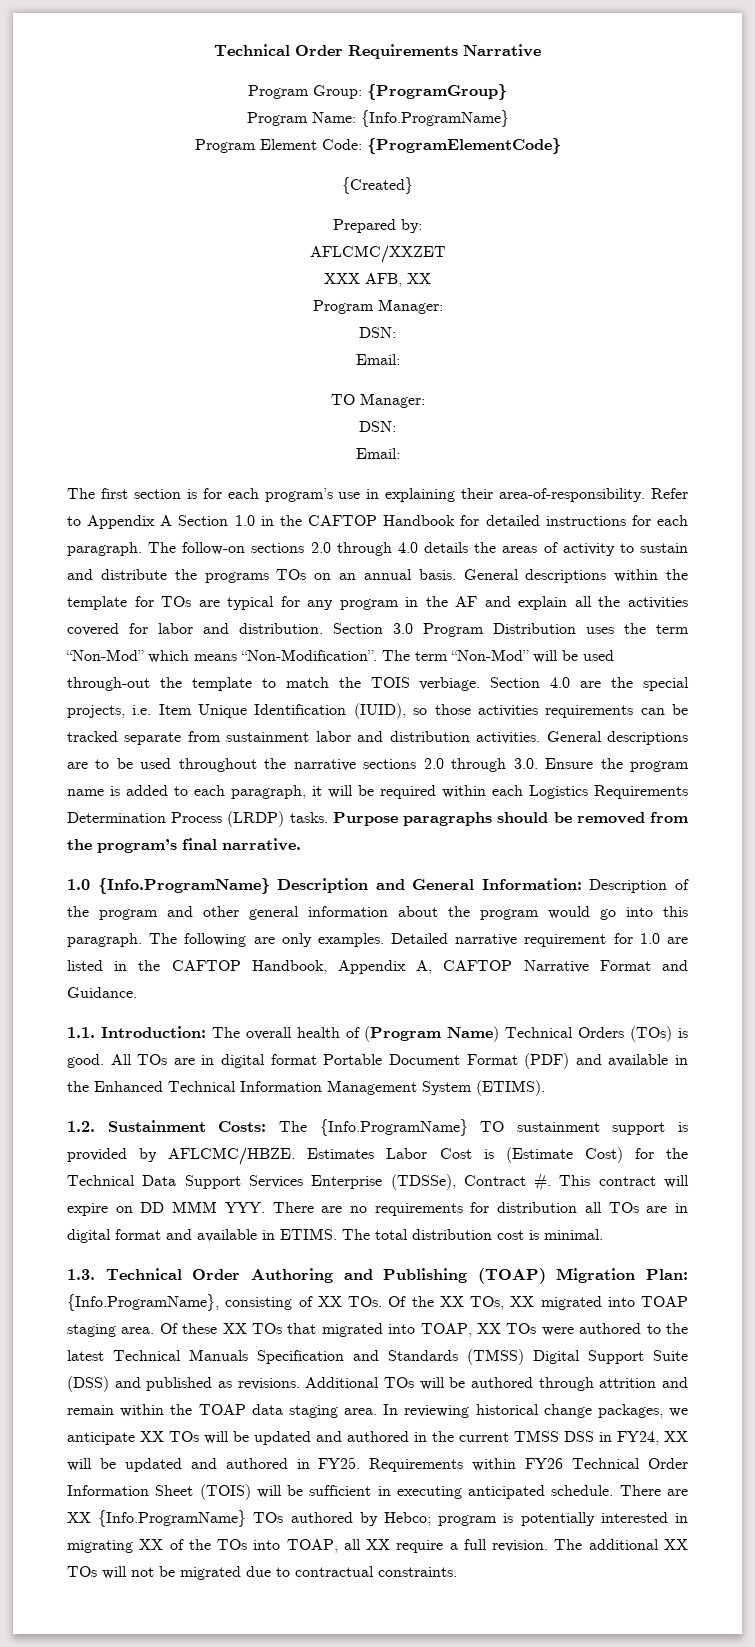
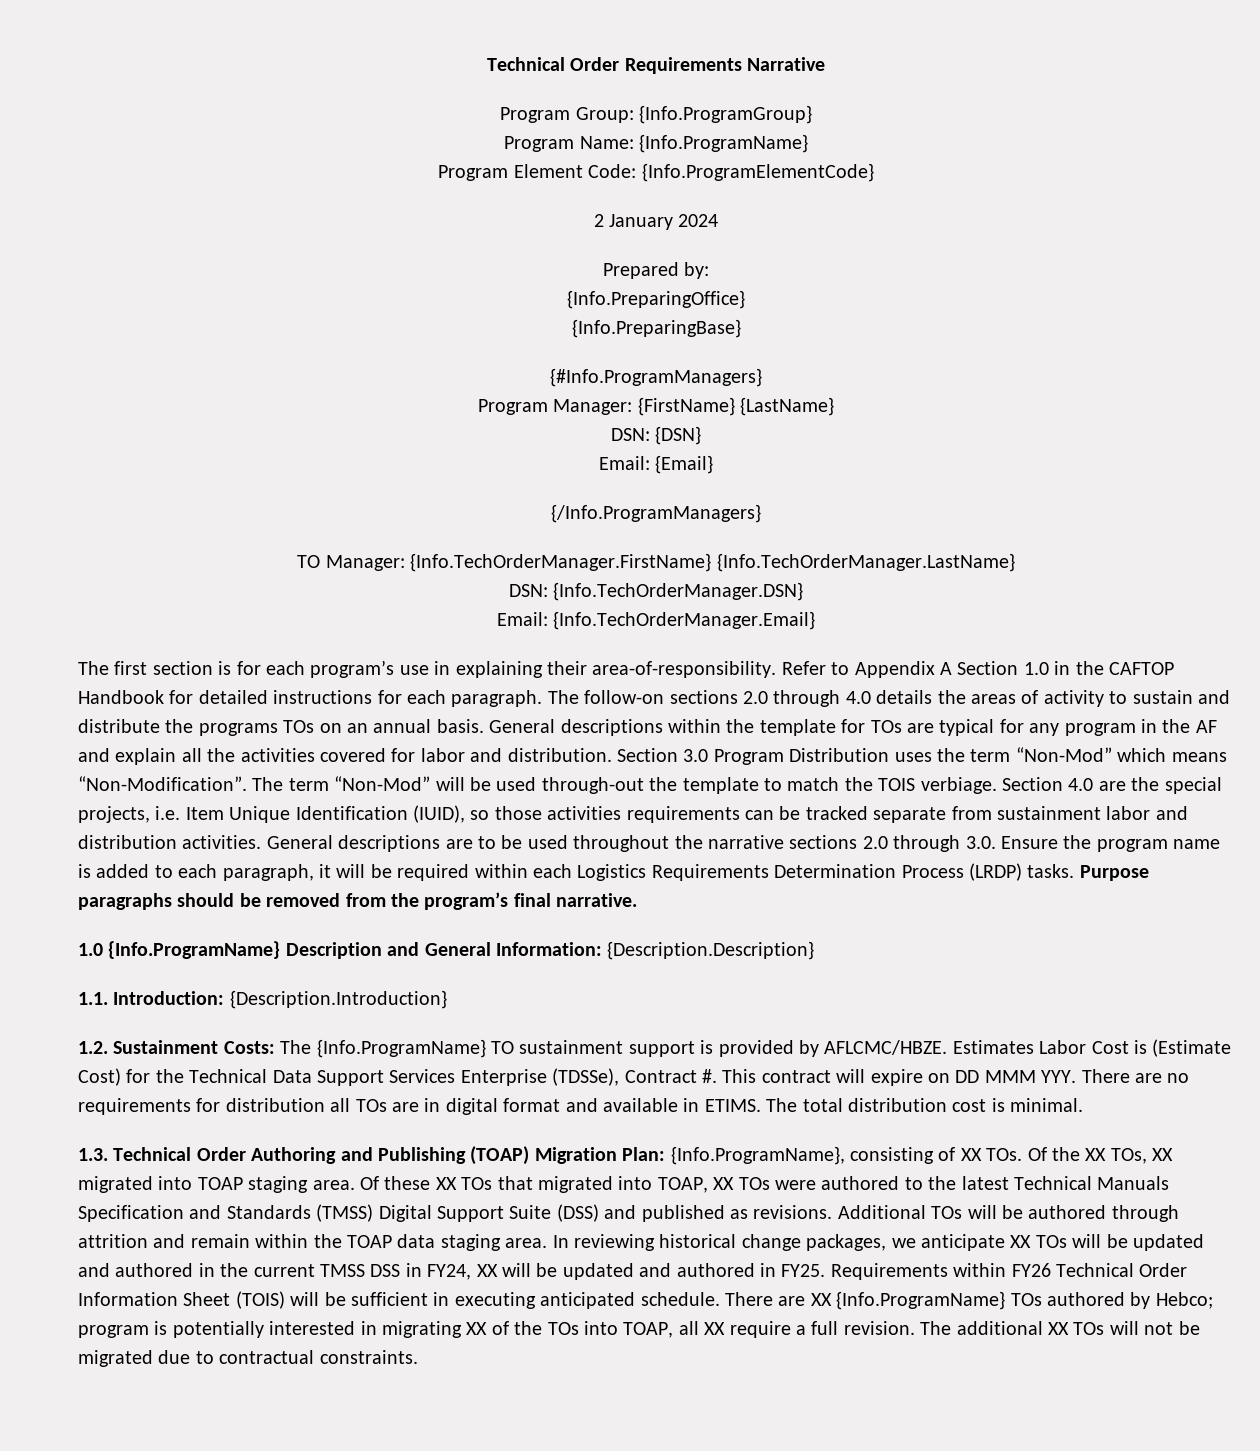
- Program Group: {ProgramGroup}
+ Program Group: {Info.ProgramGroup}
- Program Element Code: {ProgramElementCode}
- {Created}
+ Program Element Code: {Info.ProgramElementCode}
+ 2 January 2024
  Prepared by:
- AFLCMC/XXZET
- XXX AFB, XX
+ {Info.PreparingOffice}
+ {Info.PreparingBase}
+ {#Info.ProgramManagers}
- Program Manager:
- DSN:
- Email:
+ Program Manager: {FirstName} {LastName}
+ DSN: {DSN}
+ Email: {Email}
+ {/Info.ProgramManagers}
- TO Manager:
- DSN:
- Email:
+ TO Manager: {Info.TechOrderManager.FirstName} {Info.TechOrderManager.LastName}
+ DSN: {Info.TechOrderManager.DSN}
+ Email: {Info.TechOrderManager.Email}
- 1.0 {Info.ProgramName} Description and General Information: Description of the program and other general information about the program would go into this paragraph. The following are only examples. Detailed narrative requirement for 1.0 are listed in the CAFTOP Handbook, Appendix A, CAFTOP Narrative Format and Guidance.
- 1.1. Introduction: The overall health of (Program Name) Technical Orders (TOs) is good. All TOs are in digital format Portable Document Format (PDF) and available in the Enhanced Technical Information Management System (ETIMS).
+ 1.0 {Info.ProgramName} Description and General Information: {Description.Description}
+ 1.1. Introduction: {Description.Introduction}

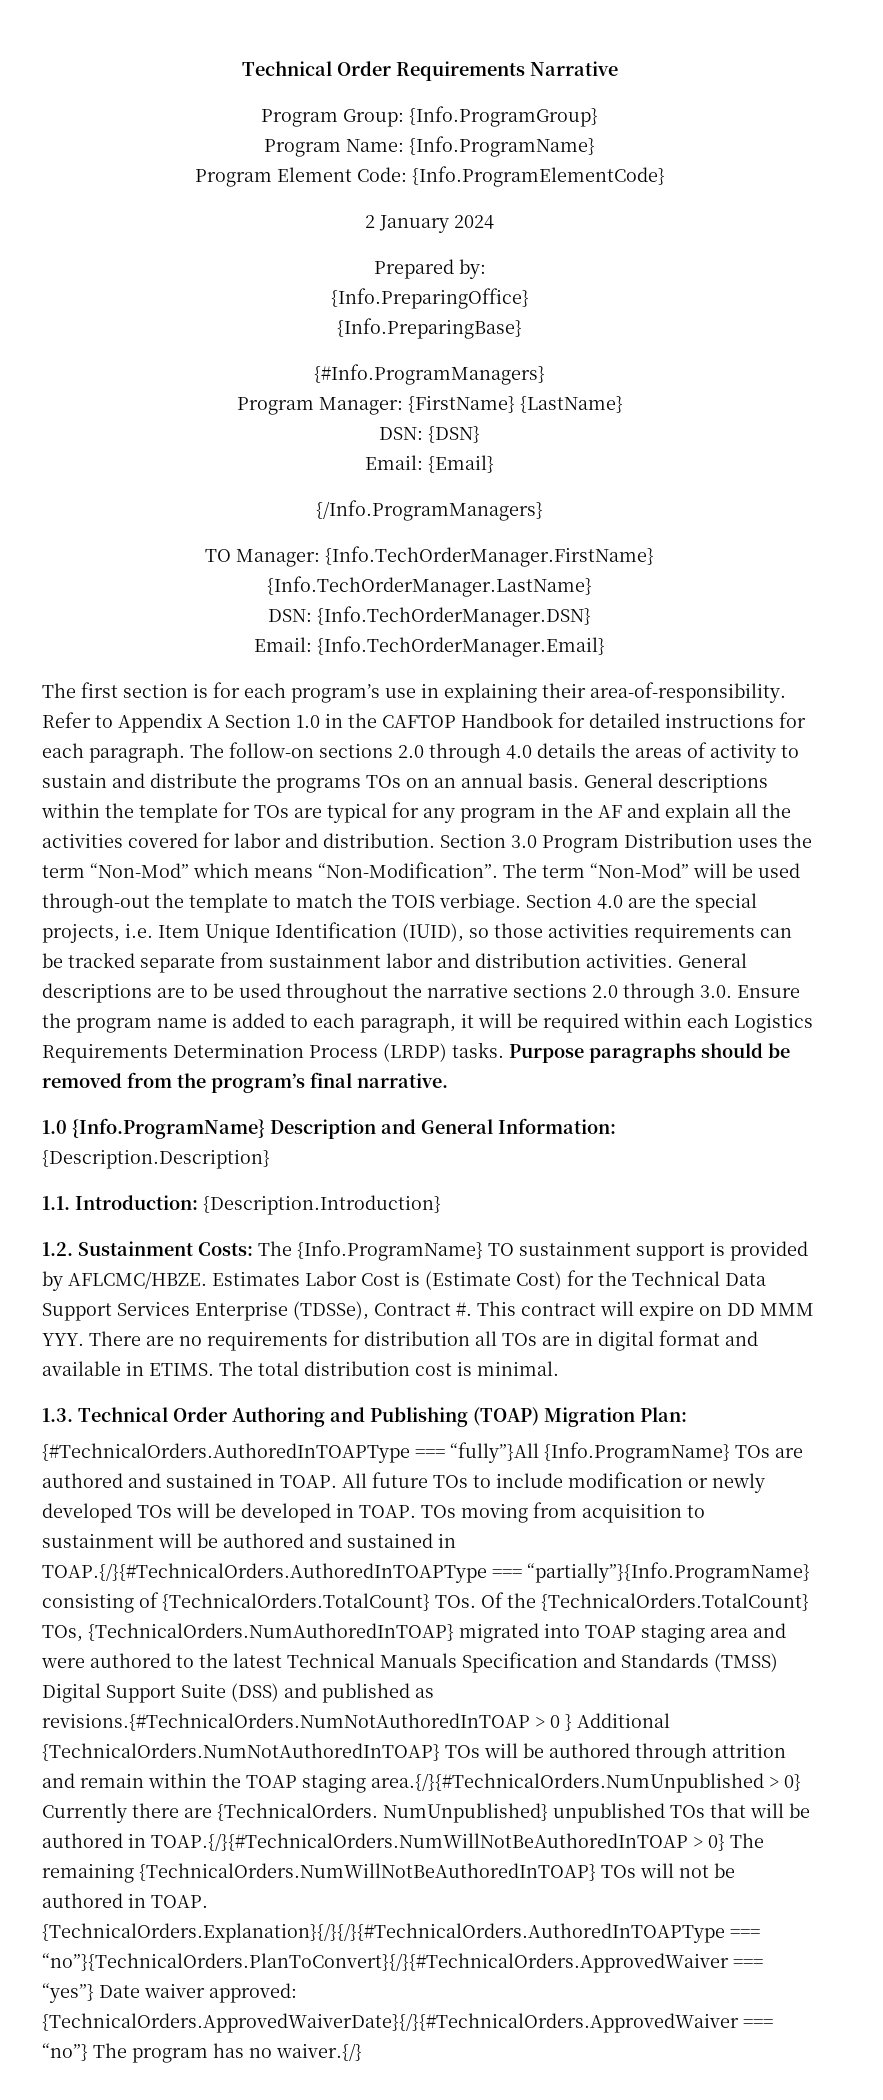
- 1.3. Technical Order Authoring and Publishing (TOAP) Migration Plan: {Info.ProgramName}, consisting of XX TOs. Of the XX TOs, XX migrated into TOAP staging area. Of these XX TOs that migrated into TOAP, XX TOs were authored to the latest Technical Manuals Specification and Standards (TMSS) Digital Support Suite (DSS) and published as revisions. Additional TOs will be authored through attrition and remain within the TOAP data staging area. In reviewing historical change packages, we anticipate XX TOs will be updated and authored in the current TMSS DSS in FY24, XX will be updated and authored in FY25. Requirements within FY26 Technical Order Information Sheet (TOIS) will be sufficient in executing anticipated schedule. There are XX {Info.ProgramName} TOs authored by Hebco; program is potentially interested in migrating XX of the TOs into TOAP, all XX require a full revision. The additional XX TOs will not be migrated due to contractual constraints.
+ 1.3. Technical Order Authoring and Publishing (TOAP) Migration Plan:
+ {#TechnicalOrders.AuthoredInTOAPType === “fully”}All {Info.ProgramName} TOs are authored and sustained in TOAP. All future TOs to include modification or newly developed TOs will be developed in TOAP. TOs moving from acquisition to sustainment will be authored and sustained in TOAP.{/}{#TechnicalOrders.AuthoredInTOAPType === “partially”}{Info.ProgramName} consisting of {TechnicalOrders.TotalCount} TOs. Of the {TechnicalOrders.TotalCount} TOs, {TechnicalOrders.NumAuthoredInTOAP} migrated into TOAP staging area and were authored to the latest Technical Manuals Specification and Standards (TMSS) Digital Support Suite (DSS) and published as revisions.{#TechnicalOrders.NumNotAuthoredInTOAP > 0 } Additional {TechnicalOrders.NumNotAuthoredInTOAP} TOs will be authored through attrition and remain within the TOAP staging area.{/}{#TechnicalOrders.NumUnpublished > 0} Currently there are {TechnicalOrders. NumUnpublished} unpublished TOs that will be authored in TOAP.{/}{#TechnicalOrders.NumWillNotBeAuthoredInTOAP > 0} The remaining {TechnicalOrders.NumWillNotBeAuthoredInTOAP} TOs will not be authored in TOAP. {TechnicalOrders.Explanation}{/}{/}{#TechnicalOrders.AuthoredInTOAPType === “no”}{TechnicalOrders.PlanToConvert}{/}{#TechnicalOrders.ApprovedWaiver === “yes”} Date waiver approved: {TechnicalOrders.ApprovedWaiverDate}{/}{#TechnicalOrders.ApprovedWaiver === “no”} The program has no waiver.{/}

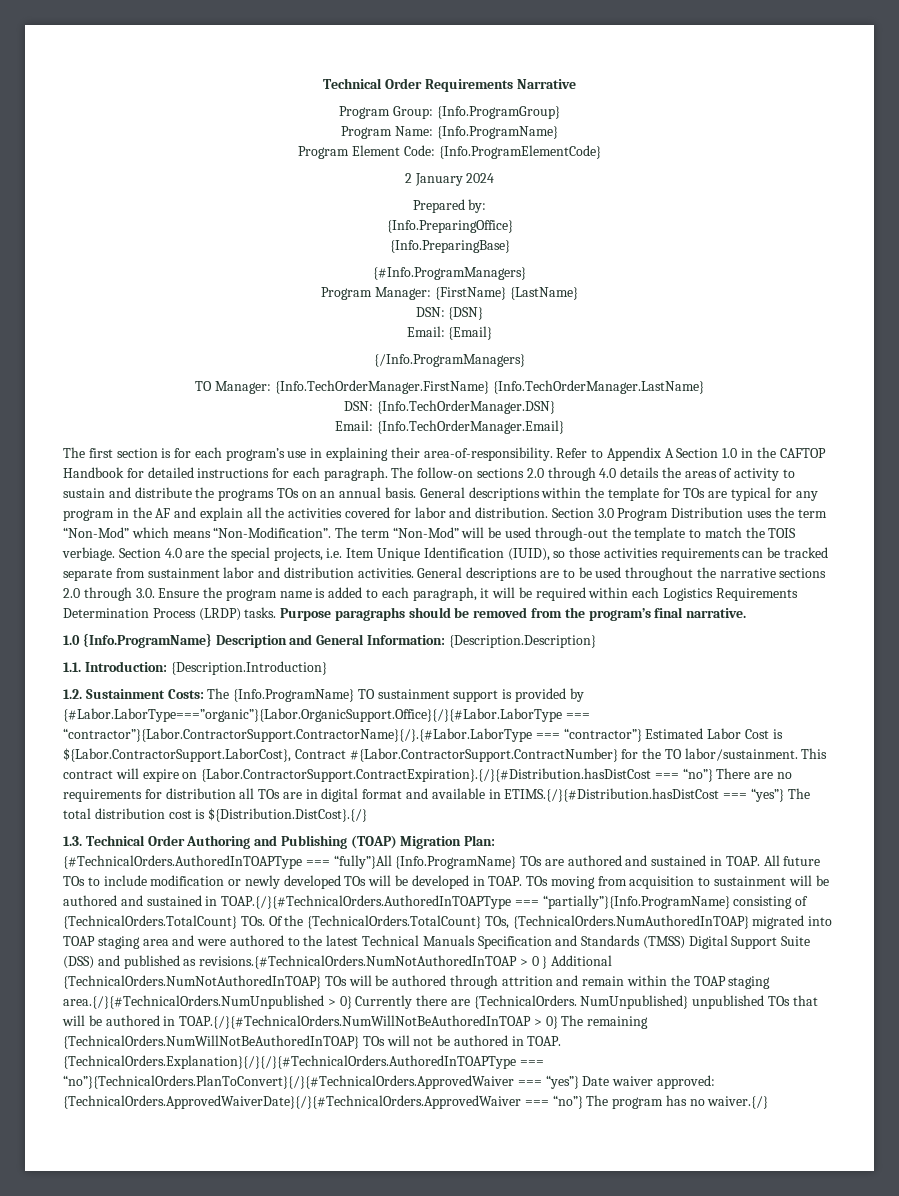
- 1.2. Sustainment Costs: The {Info.ProgramName} TO sustainment support is provided by AFLCMC/HBZE. Estimates Labor Cost is (Estimate Cost) for the Technical Data Support Services Enterprise (TDSSe), Contract #.
+ 1.2. Sustainment Costs: The {Info.ProgramName} TO sustainment support is provided by {#Labor.LaborType===”organic”}{Labor.OrganicSupport.Office}{/}{#Labor.LaborType === “contractor”}{Labor.ContractorSupport.ContractorName}{/}.{#Labor.LaborType === “contractor”} Estimated Labor Cost is ${Labor.ContractorSupport.LaborCost}, Contract #{Labor.ContractorSupport.ContractNumber} for the TO labor/sustainment.
- This contract will expire on DD MMM YYY. There are no requirements for distribution all TOs are in digital format and available in ETIMS. The total distribution cost is minimal.
+ This contract will expire on {Labor.ContractorSupport.ContractExpiration}.{/}{#Distribution.hasDistCost === “no”} There are no requirements for distribution all TOs are in digital format and available in ETIMS.{/}{#Distribution.hasDistCost === “yes”} The total distribution cost is ${Distribution.DistCost}.{/}

